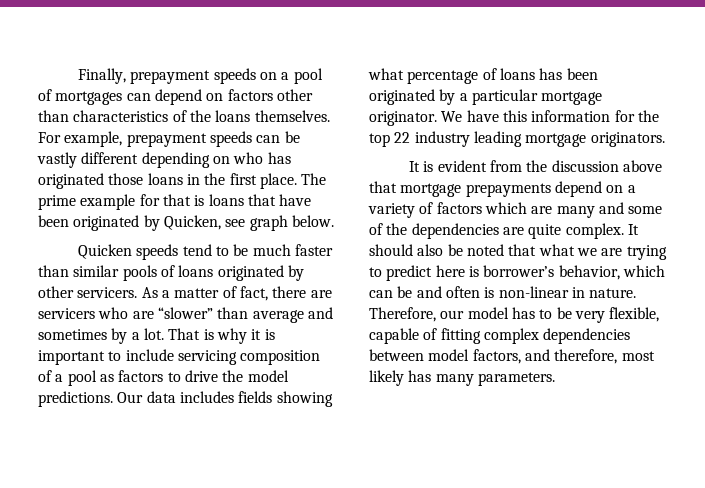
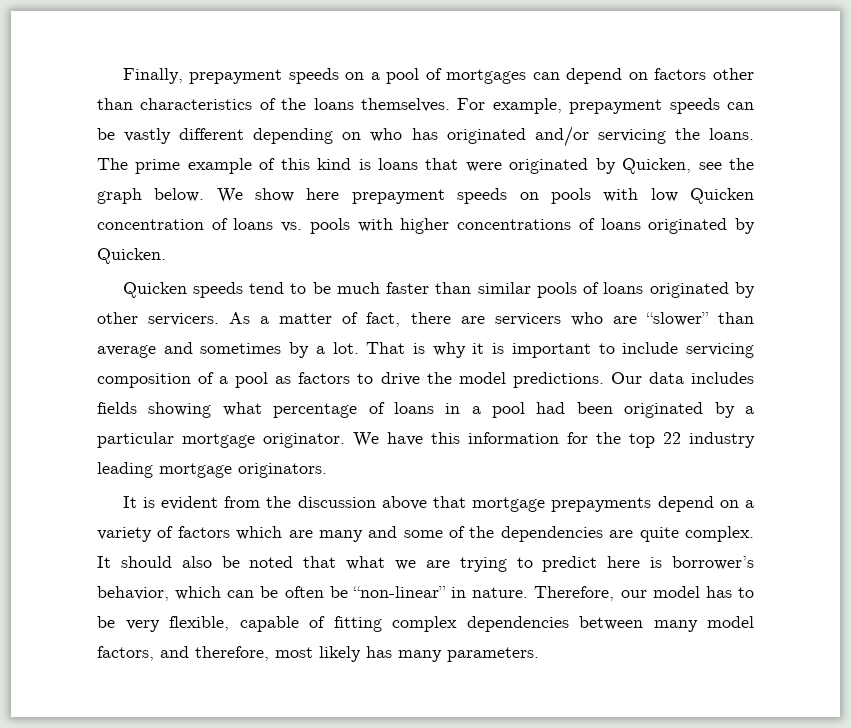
- For example, prepayment speeds can be vastly different depending on who has originated those loans in the first place. The prime example for that is loans that have been originated by Quicken, see graph below.
+ For example, prepayment speeds can be vastly different depending on who has originated and/or servicing the loans. The prime example of this kind is loans that were originated by Quicken, see the graph below. We show here prepayment speeds on pools with low Quicken concentration of loans vs. pools with higher concentrations of loans originated by Quicken.
- Our data includes fields showing what percentage of loans has been originated by a particular mortgage originator.
+ Our data includes fields showing what percentage of loans in a pool had been originated by a particular mortgage originator.
- It should also be noted that what we are trying to predict here is borrower’s behavior, which can be and often is non-linear in nature.
+ It should also be noted that what we are trying to predict here is borrower’s behavior, which can be often be “non-linear” in nature.
- Therefore, our model has to be very flexible, capable of fitting complex dependencies between model factors, and therefore, most likely has many parameters.
+ Therefore, our model has to be very flexible, capable of fitting complex dependencies between many model factors, and therefore, most likely has many parameters.

